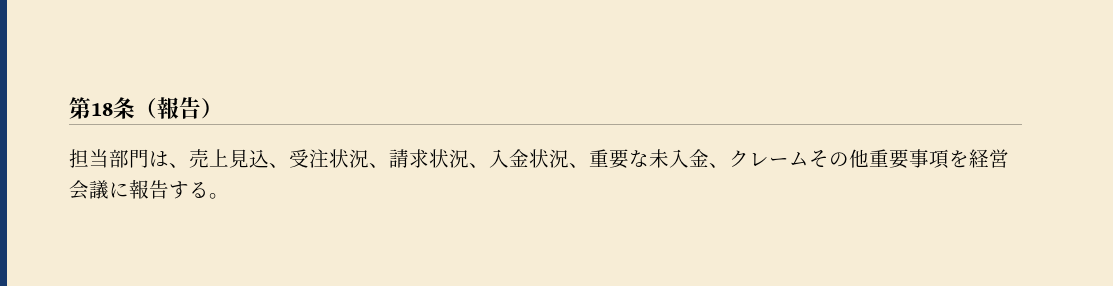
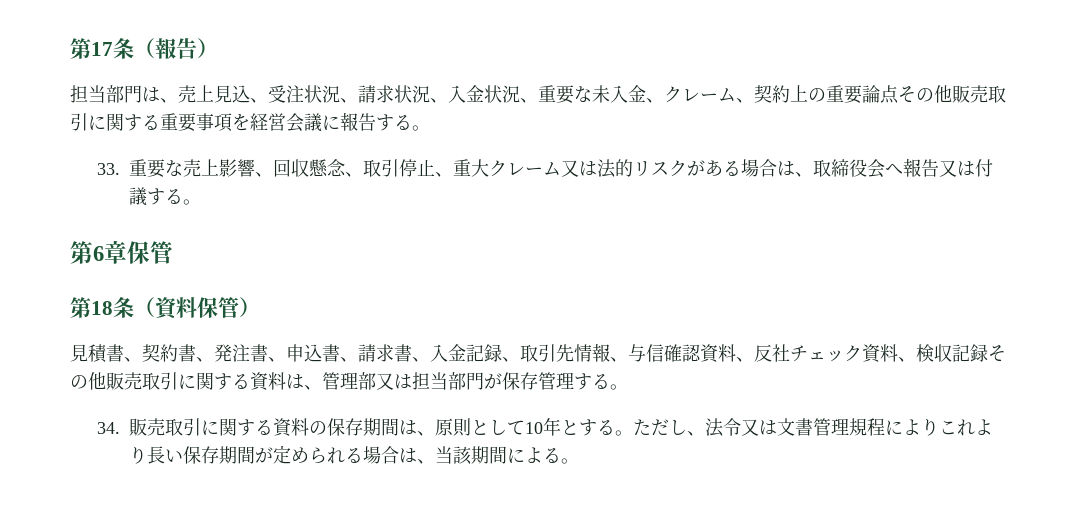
- 第18条（報告）
+ 第17条（報告）
- 担当部門は、売上見込、受注状況、請求状況、入金状況、重要な未入金、クレームその他重要事項を経営会議に報告する。
+ 担当部門は、売上見込、受注状況、請求状況、入金状況、重要な未入金、クレーム、契約上の重要論点その他販売取引に関する重要事項を経営会議に報告する。
+ 33.重要な売上影響、回収懸念、取引停止、重大クレーム又は法的リスクがある場合は、取締役会へ報告又は付議する。
+ 第6章保管
+ 第18条（資料保管）
+ 見積書、契約書、発注書、申込書、請求書、入金記録、取引先情報、与信確認資料、反社チェック資料、検収記録その他販売取引に関する資料は、管理部又は担当部門が保存管理する。
+ 34.販売取引に関する資料の保存期間は、原則として10年とする。ただし、法令又は文書管理規程によりこれより長い保存期間が定められる場合は、当該期間による。

